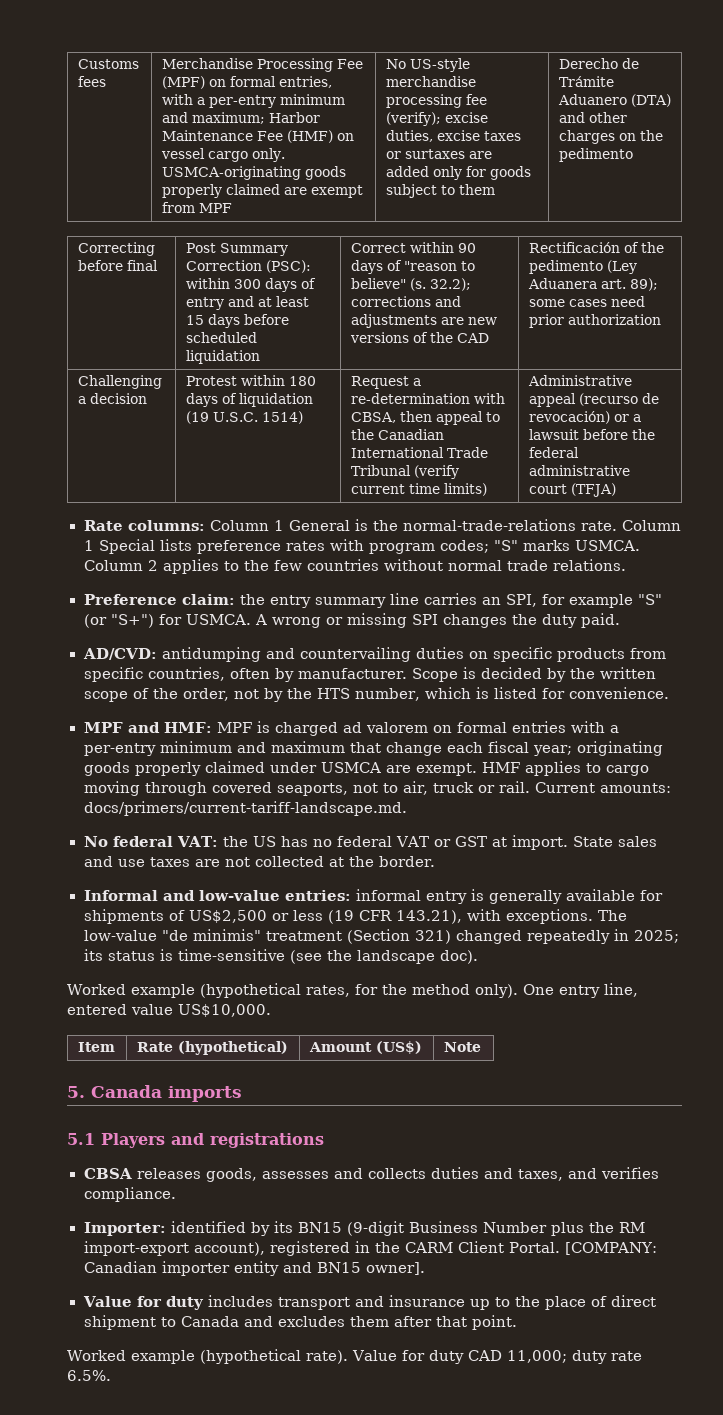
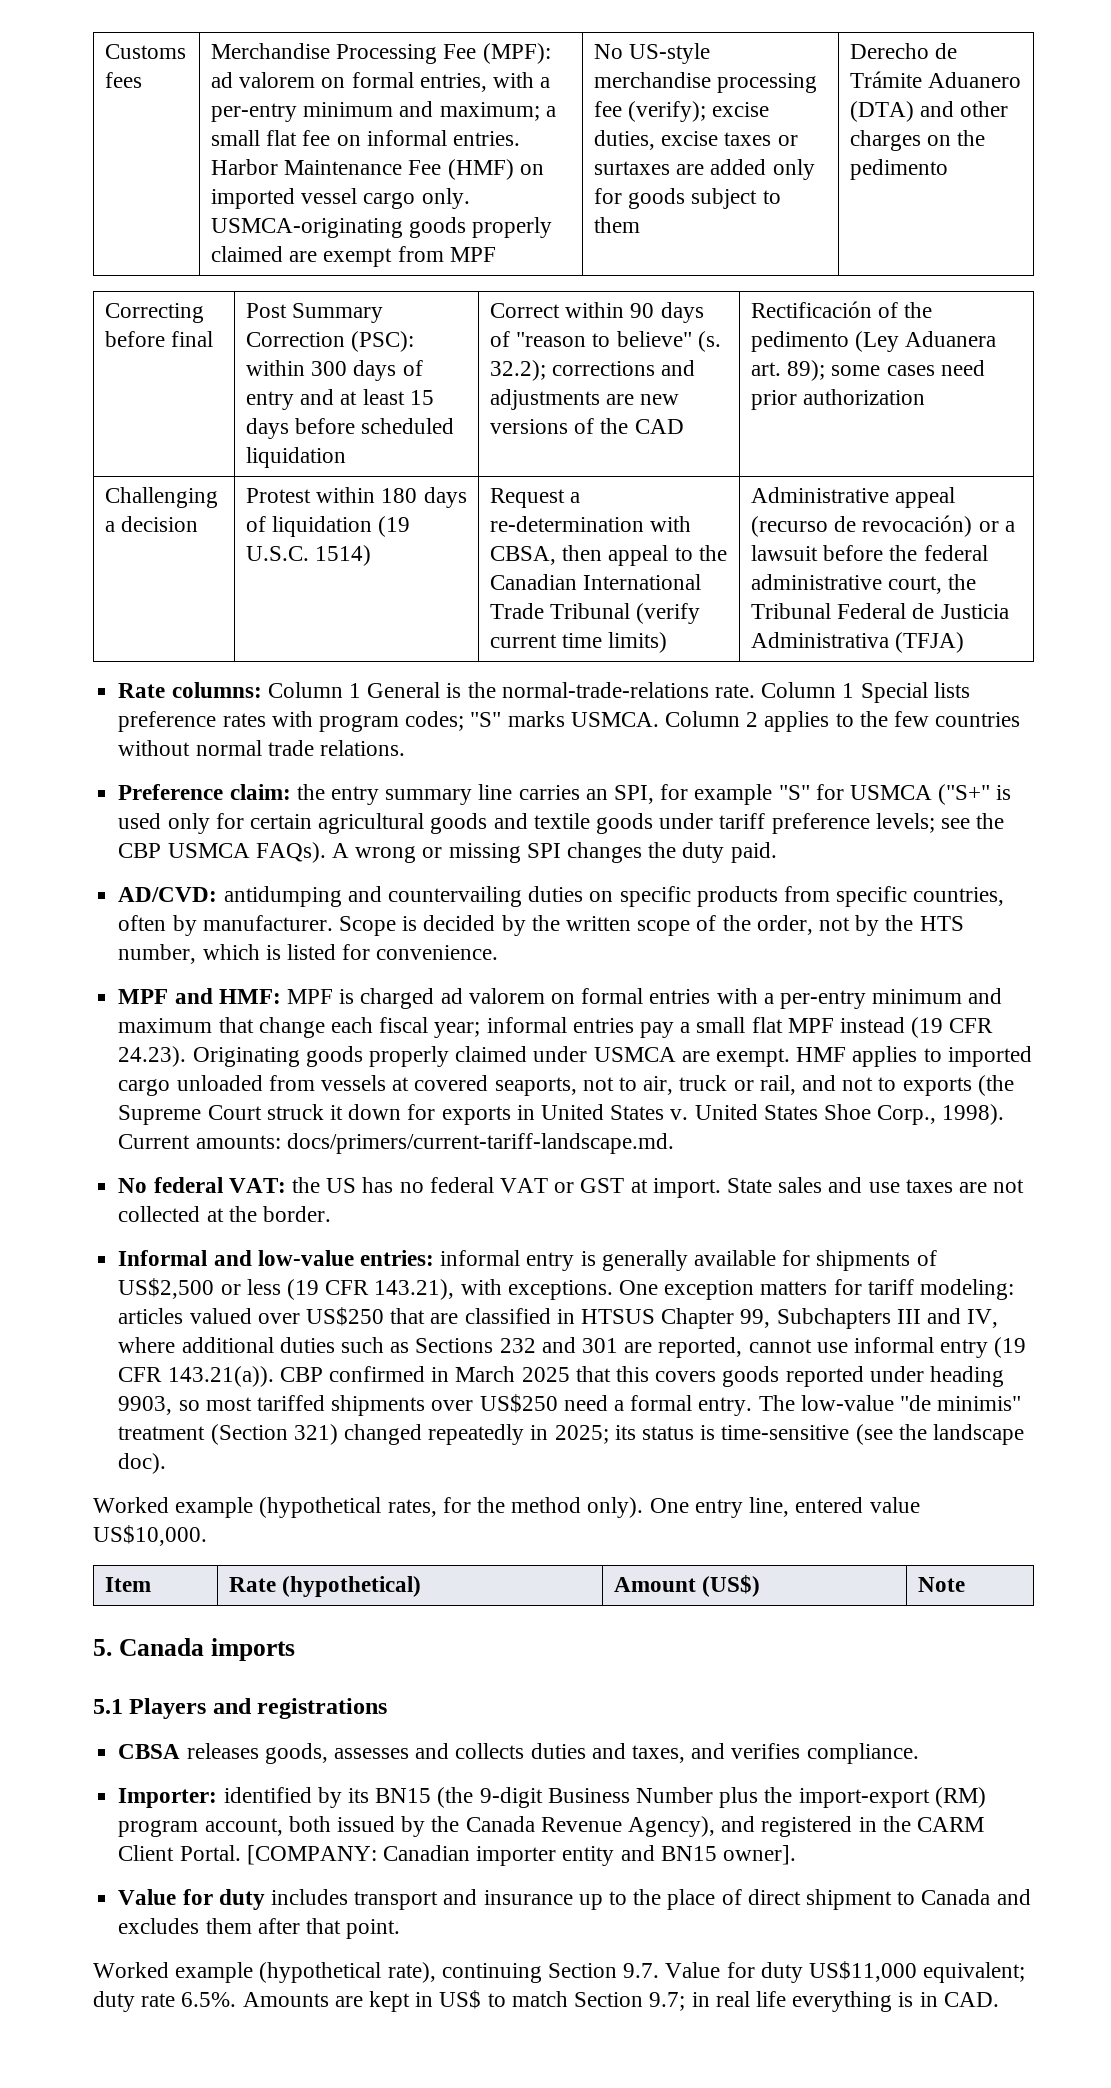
- Merchandise Processing Fee (MPF) on formal entries, with a per-entry minimum and maximum; Harbor Maintenance Fee (HMF) on vessel cargo only.
+ Merchandise Processing Fee (MPF): ad valorem on formal entries, with a per-entry minimum and maximum; a small flat fee on informal entries. Harbor Maintenance Fee (HMF) on imported vessel cargo only.
- Administrative appeal (recurso de revocación) or a lawsuit before the federal administrative court (TFJA)
+ Administrative appeal (recurso de revocación) or a lawsuit before the federal administrative court, the Tribunal Federal de Justicia Administrativa (TFJA)
- Preference claim: the entry summary line carries an SPI, for example "S" (or "S+") for USMCA.
+ Preference claim: the entry summary line carries an SPI, for example "S" for USMCA ("S+" is used only for certain agricultural goods and textile goods under tariff preference levels; see the CBP USMCA FAQs).
- MPF and HMF: MPF is charged ad valorem on formal entries with a per-entry minimum and maximum that change each fiscal year; originating goods properly claimed under USMCA are exempt.
+ MPF and HMF: MPF is charged ad valorem on formal entries with a per-entry minimum and maximum that change each fiscal year; informal entries pay a small flat MPF instead (19 CFR 24.23). Originating goods properly claimed under USMCA are exempt.
- HMF applies to cargo moving through covered seaports, not to air, truck or rail.
+ HMF applies to imported cargo unloaded from vessels at covered seaports, not to air, truck or rail, and not to exports (the Supreme Court struck it down for exports in United States v. United States Shoe Corp., 1998).
+ One exception matters for tariff modeling: articles valued over US$250 that are classified in HTSUS Chapter 99, Subchapters III and IV, where additional duties such as Sections 232 and 301 are reported, cannot use informal entry (19 CFR 143.21(a)). CBP confirmed in March 2025 that this covers goods reported under heading 9903, so most tariffed shipments over US$250 need a formal entry.
- Importer: identified by its BN15 (9-digit Business Number plus the RM import-export account), registered in the CARM Client Portal.
+ Importer: identified by its BN15 (the 9-digit Business Number plus the import-export (RM) program account, both issued by the Canada Revenue Agency), and registered in the CARM Client Portal.
- Worked example (hypothetical rate). Value for duty CAD 11,000; duty rate 6.5%.
+ Worked example (hypothetical rate), continuing Section 9.7. Value for duty US$11,000 equivalent; duty rate 6.5%. Amounts are kept in US$ to match Section 9.7; in real life everything is in CAD.

